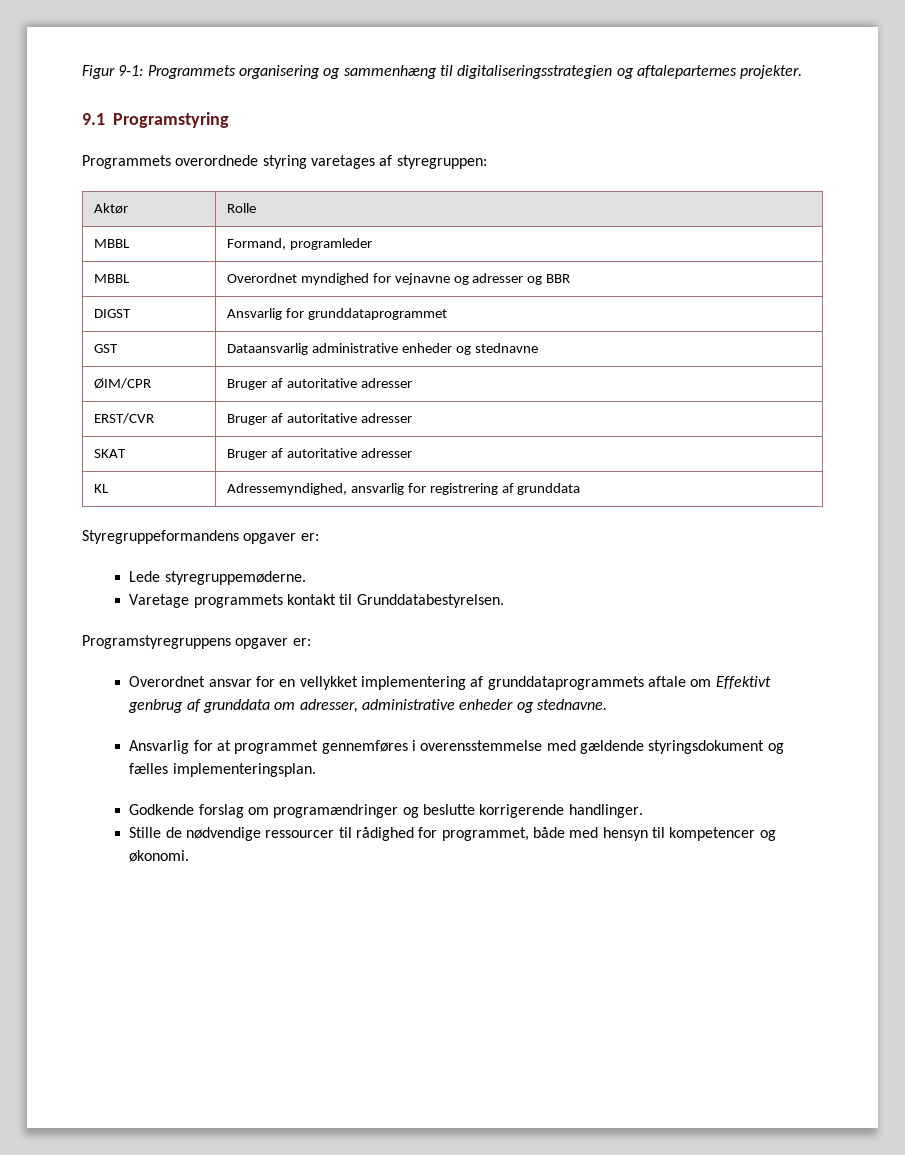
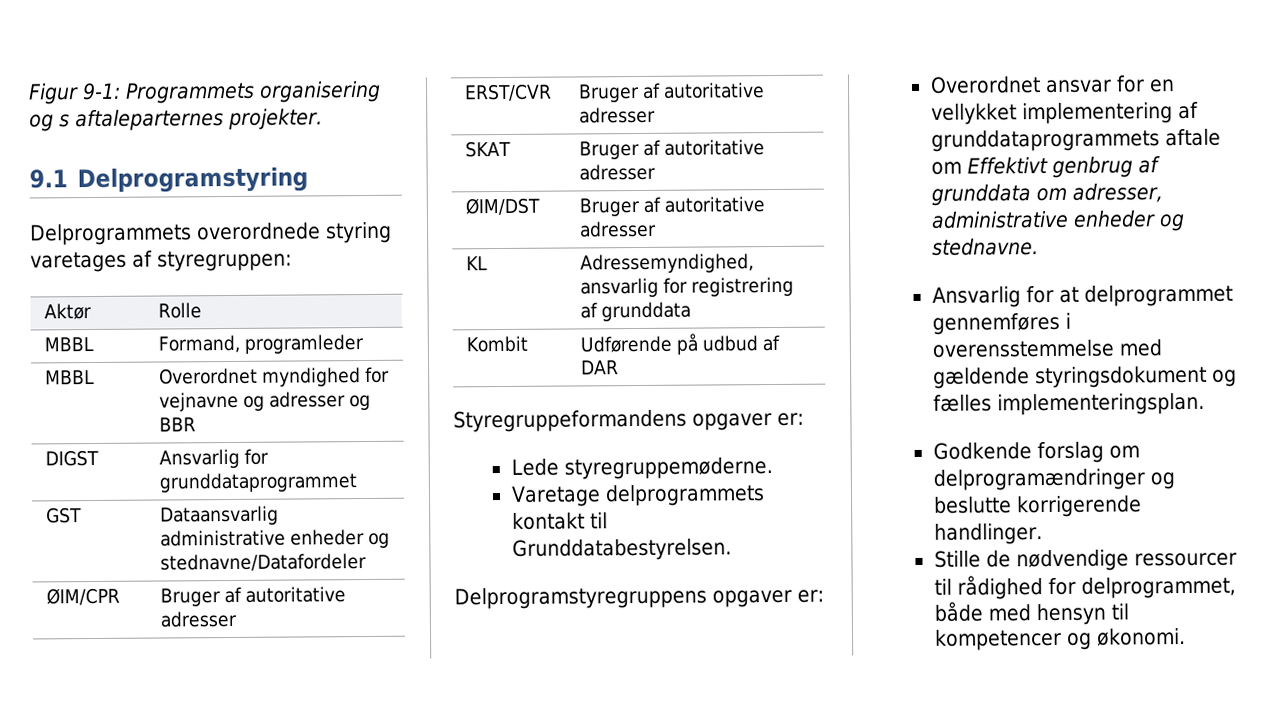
- Figur 9-1: Programmets organisering og sammenhæng til digitaliseringsstrategien og aftaleparternes projekter.
+ Figur 9-1: Programmets organisering og s aftaleparternes projekter.
- 9.1 Programstyring
- Programmets overordnede styring varetages af styregruppen:
+ 9.1 Delprogramstyring
+ Delprogrammets overordnede styring varetages af styregruppen:
- GST | Dataansvarlig administrative enheder og stednavne
+ GST | Dataansvarlig administrative enheder og stednavne/Datafordeler
+ ØIM/DST | Bruger af autoritative adresser
+ Kombit | Udførende på udbud af DAR
- Varetage programmets kontakt til Grunddatabestyrelsen.
+ Varetage delprogrammets kontakt til Grunddatabestyrelsen.
- Programstyregruppens opgaver er:
+ Delprogramstyregruppens opgaver er:
- Ansvarlig for at programmet gennemføres i overensstemmelse med gældende styringsdokument og fælles implementeringsplan.
+ Ansvarlig for at delprogrammet gennemføres i overensstemmelse med gældende styringsdokument og fælles implementeringsplan.
- Godkende forslag om programændringer og beslutte korrigerende handlinger.
+ Godkende forslag om delprogramændringer og beslutte korrigerende handlinger.
- Stille de nødvendige ressourcer til rådighed for programmet, både med hensyn til kompetencer og økonomi.
+ Stille de nødvendige ressourcer til rådighed for delprogrammet, både med hensyn til kompetencer og økonomi.

